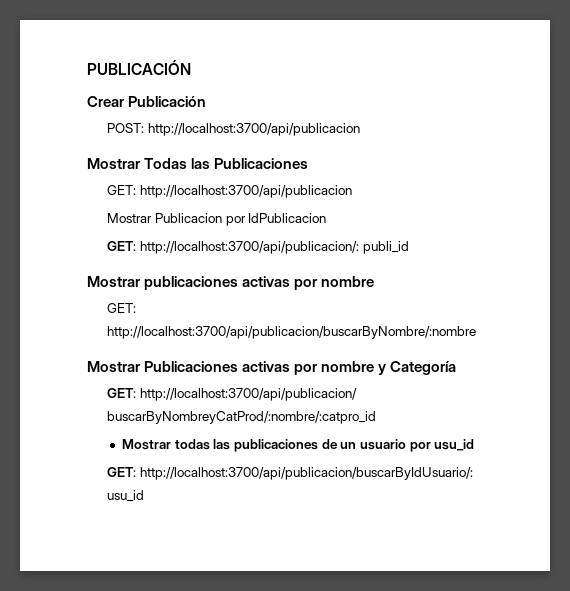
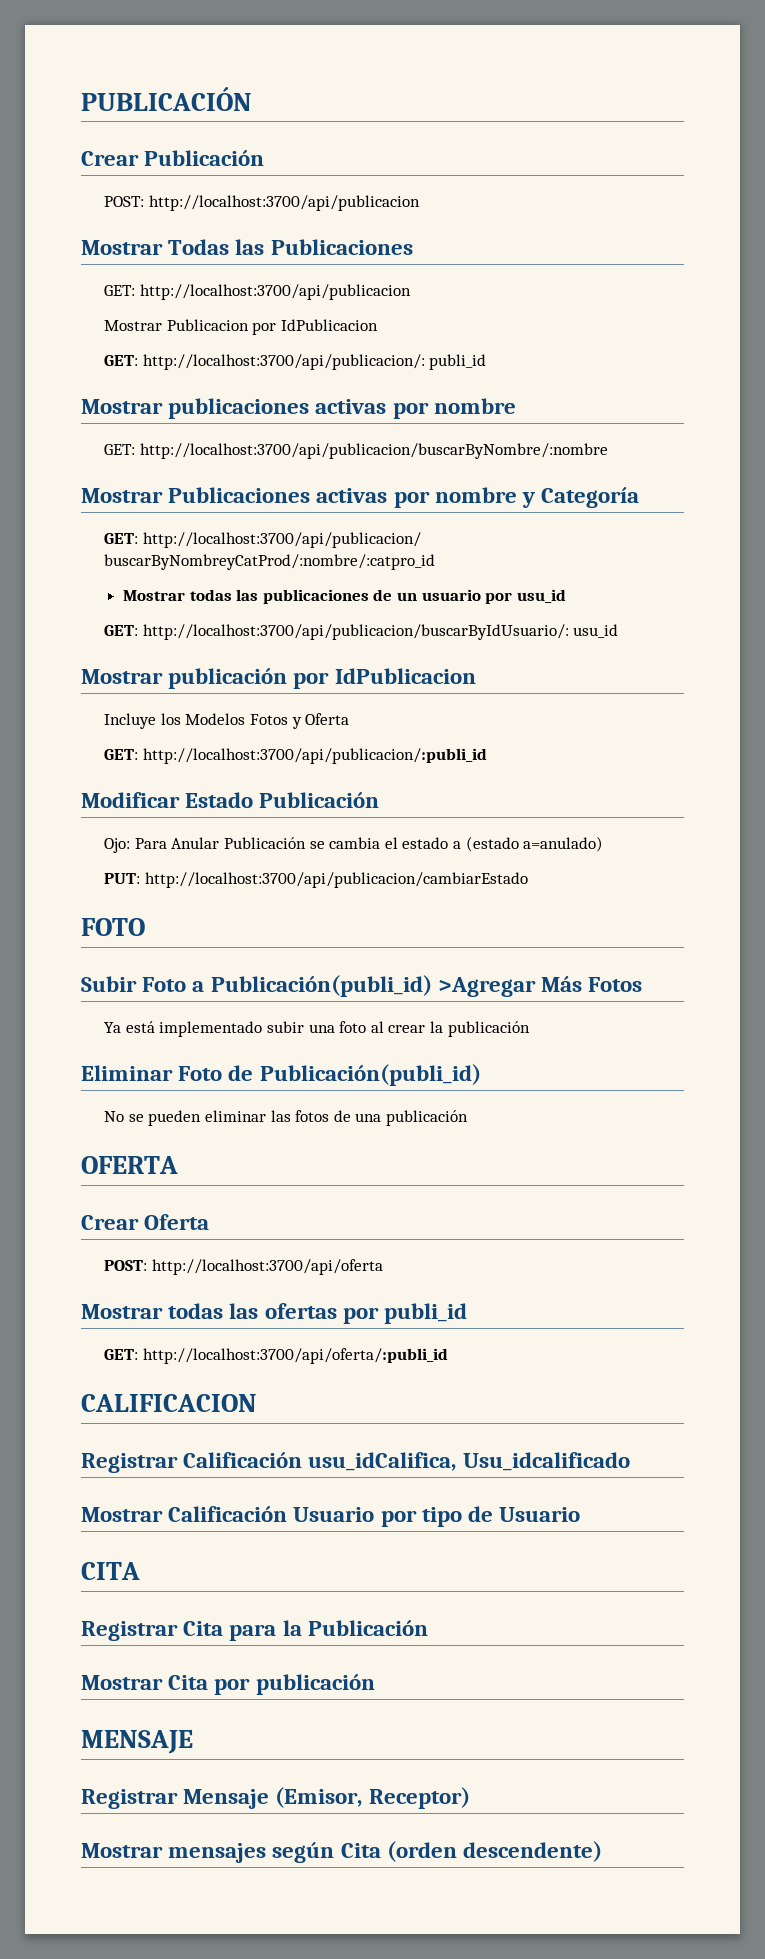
+ Mostrar publicación por IdPublicacion
+ Incluye los Modelos Fotos y Oferta
+ GET: http://localhost:3700/api/publicacion/:publi_id
+ Modificar Estado Publicación
+ Ojo: Para Anular Publicación se cambia el estado a (estado a=anulado)
+ PUT: http://localhost:3700/api/publicacion/cambiarEstado
+ FOTO
+ Subir Foto a Publicación(publi_id) >Agregar Más Fotos
+ Ya está implementado subir una foto al crear la publicación
+ Eliminar Foto de Publicación(publi_id)
+ No se pueden eliminar las fotos de una publicación
+ OFERTA
+ Crear Oferta
+ POST: http://localhost:3700/api/oferta
+ Mostrar todas las ofertas por publi_id
+ GET: http://localhost:3700/api/oferta/:publi_id
+ CALIFICACION
+ Registrar Calificación usu_idCalifica, Usu_idcalificado
+ Mostrar Calificación Usuario por tipo de Usuario
+ CITA
+ Registrar Cita para la Publicación
+ Mostrar Cita por publicación
+ MENSAJE
+ Registrar Mensaje (Emisor, Receptor)
+ Mostrar mensajes según Cita (orden descendente)

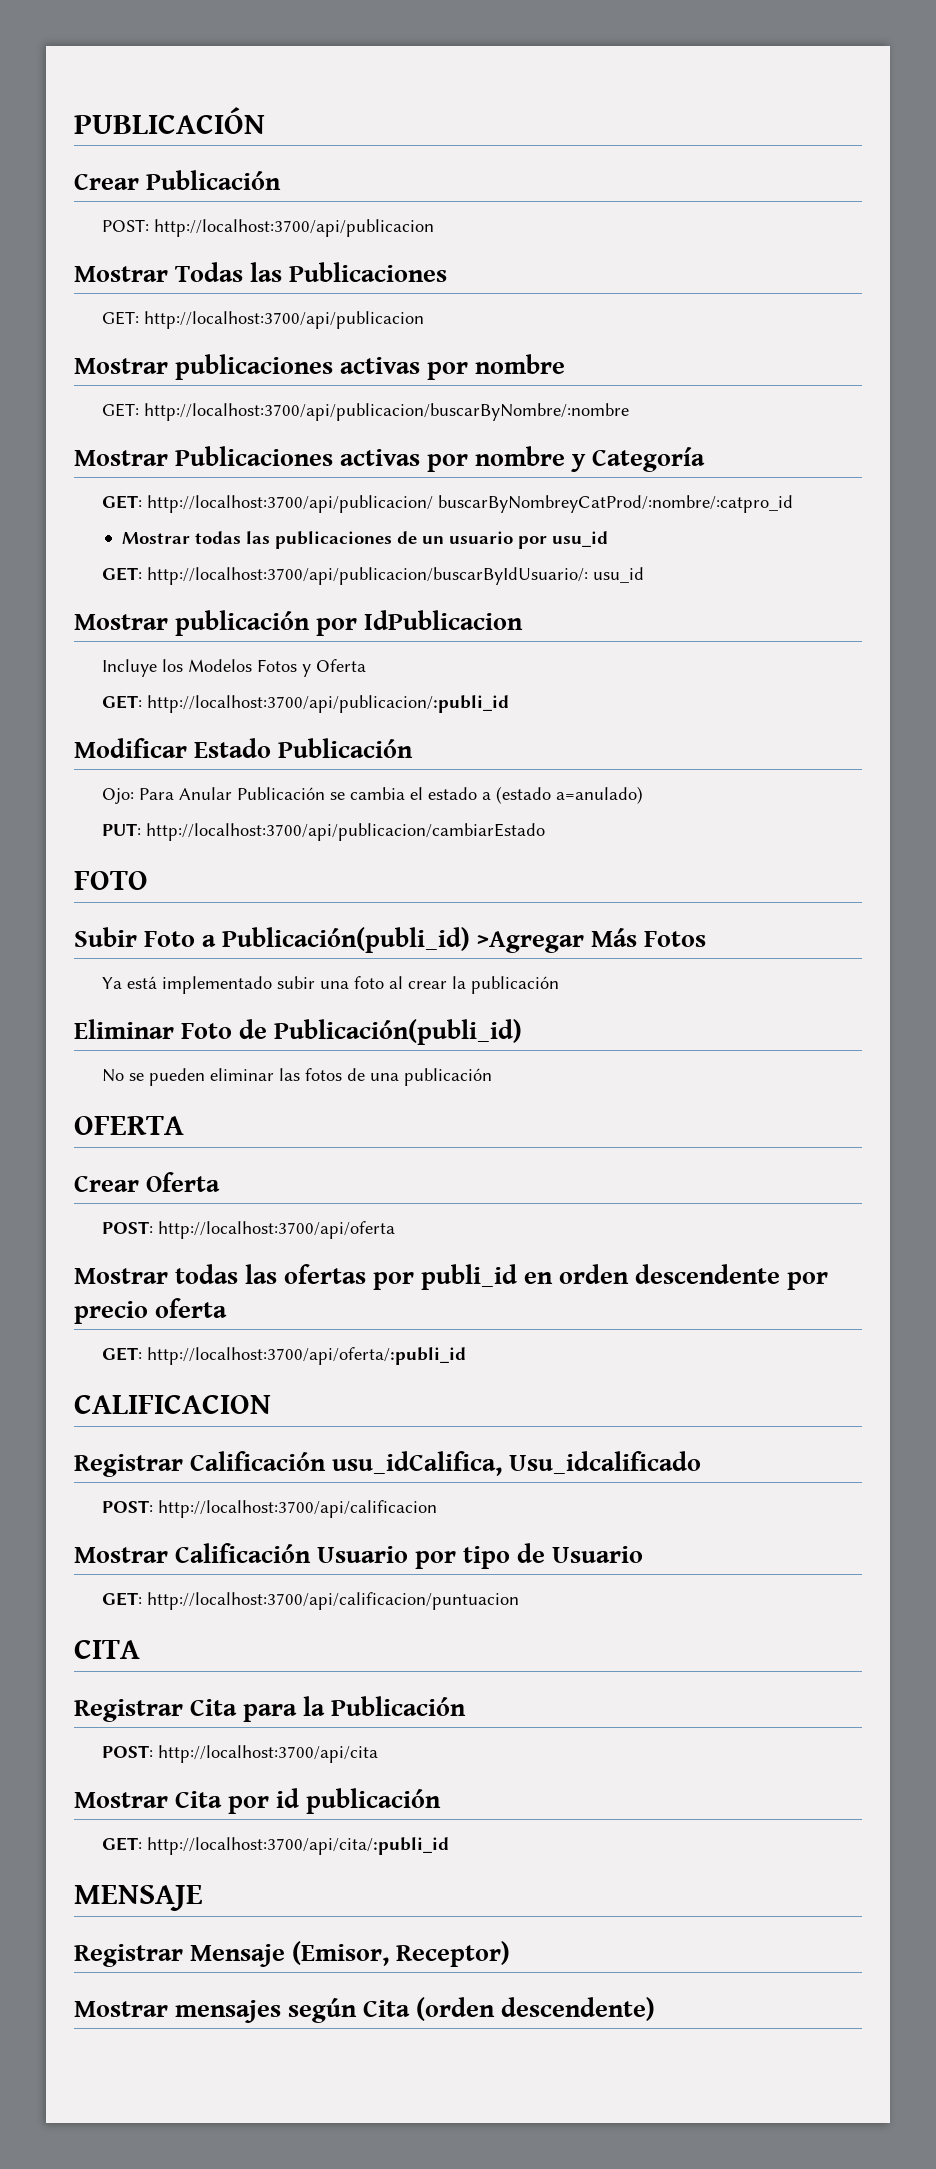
- Mostrar Publicacion por IdPublicacion
- GET: http://localhost:3700/api/publicacion/: publi_id
- Mostrar todas las ofertas por publi_id
+ Mostrar todas las ofertas por publi_id en orden descendente por precio oferta
+ POST: http://localhost:3700/api/calificacion
+ GET: http://localhost:3700/api/calificacion/puntuacion
+ POST: http://localhost:3700/api/cita
- Mostrar Cita por publicación
+ Mostrar Cita por id publicación
+ GET: http://localhost:3700/api/cita/:publi_id

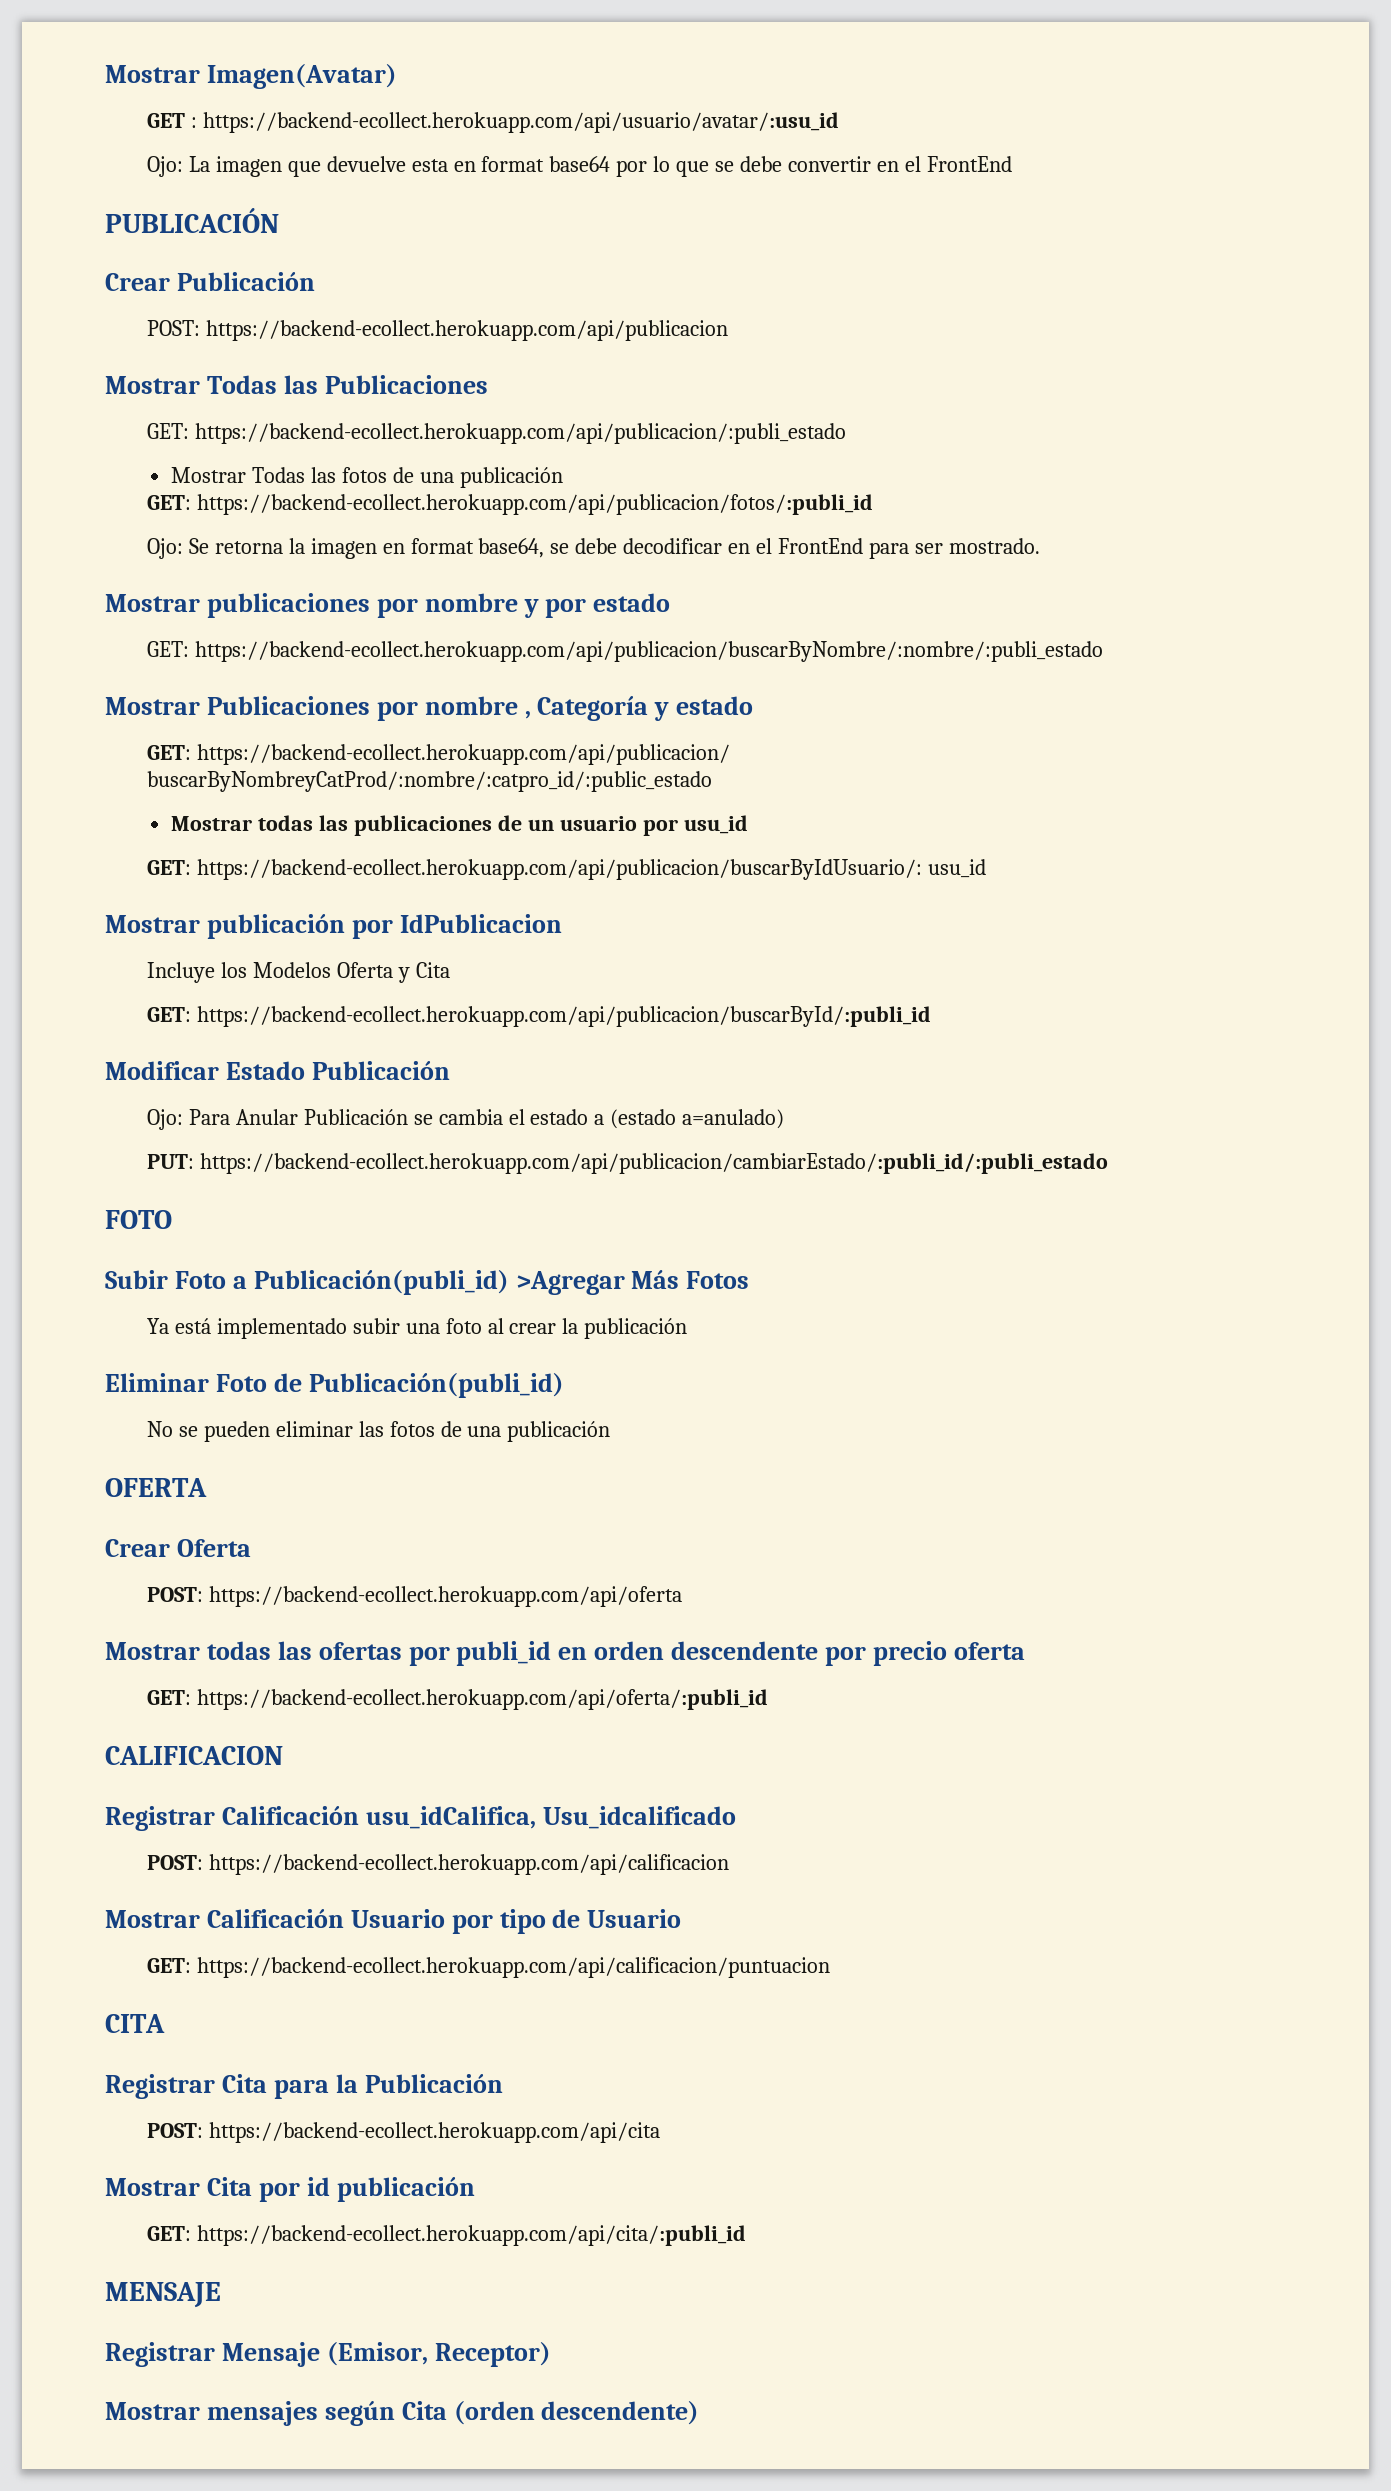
+ Mostrar Imagen(Avatar)
+ GET : https://backend-ecollect.herokuapp.com/api/usuario/avatar/:usu_id
+ Ojo: La imagen que devuelve esta en format base64 por lo que se debe convertir en el FrontEnd
- POST: http://localhost:3700/api/publicacion
+ POST: https://backend-ecollect.herokuapp.com/api/publicacion
- GET: http://localhost:3700/api/publicacion
+ GET: https://backend-ecollect.herokuapp.com/api/publicacion/:publi_estado
+ Mostrar Todas las fotos de una publicación
+ GET: https://backend-ecollect.herokuapp.com/api/publicacion/fotos/:publi_id
+ Ojo: Se retorna la imagen en format base64, se debe decodificar en el FrontEnd para ser mostrado.
- Mostrar publicaciones activas por nombre
- GET: http://localhost:3700/api/publicacion/buscarByNombre/:nombre
+ Mostrar publicaciones por nombre y por estado
+ GET: https://backend-ecollect.herokuapp.com/api/publicacion/buscarByNombre/:nombre/:publi_estado
- Mostrar Publicaciones activas por nombre y Categoría
- GET: http://localhost:3700/api/publicacion/ buscarByNombreyCatProd/:nombre/:catpro_id
+ Mostrar Publicaciones por nombre , Categoría y estado
+ GET: https://backend-ecollect.herokuapp.com/api/publicacion/ buscarByNombreyCatProd/:nombre/:catpro_id/:public_estado
- GET: http://localhost:3700/api/publicacion/buscarByIdUsuario/: usu_id
+ GET: https://backend-ecollect.herokuapp.com/api/publicacion/buscarByIdUsuario/: usu_id
- Incluye los Modelos Fotos y Oferta
- GET: http://localhost:3700/api/publicacion/:publi_id
+ Incluye los Modelos Oferta y Cita
+ GET: https://backend-ecollect.herokuapp.com/api/publicacion/buscarById/:publi_id
- PUT: http://localhost:3700/api/publicacion/cambiarEstado
+ PUT: https://backend-ecollect.herokuapp.com/api/publicacion/cambiarEstado/:publi_id/:publi_estado
- POST: http://localhost:3700/api/oferta
+ POST: https://backend-ecollect.herokuapp.com/api/oferta
- GET: http://localhost:3700/api/oferta/:publi_id
+ GET: https://backend-ecollect.herokuapp.com/api/oferta/:publi_id
- POST: http://localhost:3700/api/calificacion
+ POST: https://backend-ecollect.herokuapp.com/api/calificacion
- GET: http://localhost:3700/api/calificacion/puntuacion
+ GET: https://backend-ecollect.herokuapp.com/api/calificacion/puntuacion
- POST: http://localhost:3700/api/cita
+ POST: https://backend-ecollect.herokuapp.com/api/cita
- GET: http://localhost:3700/api/cita/:publi_id
+ GET: https://backend-ecollect.herokuapp.com/api/cita/:publi_id

